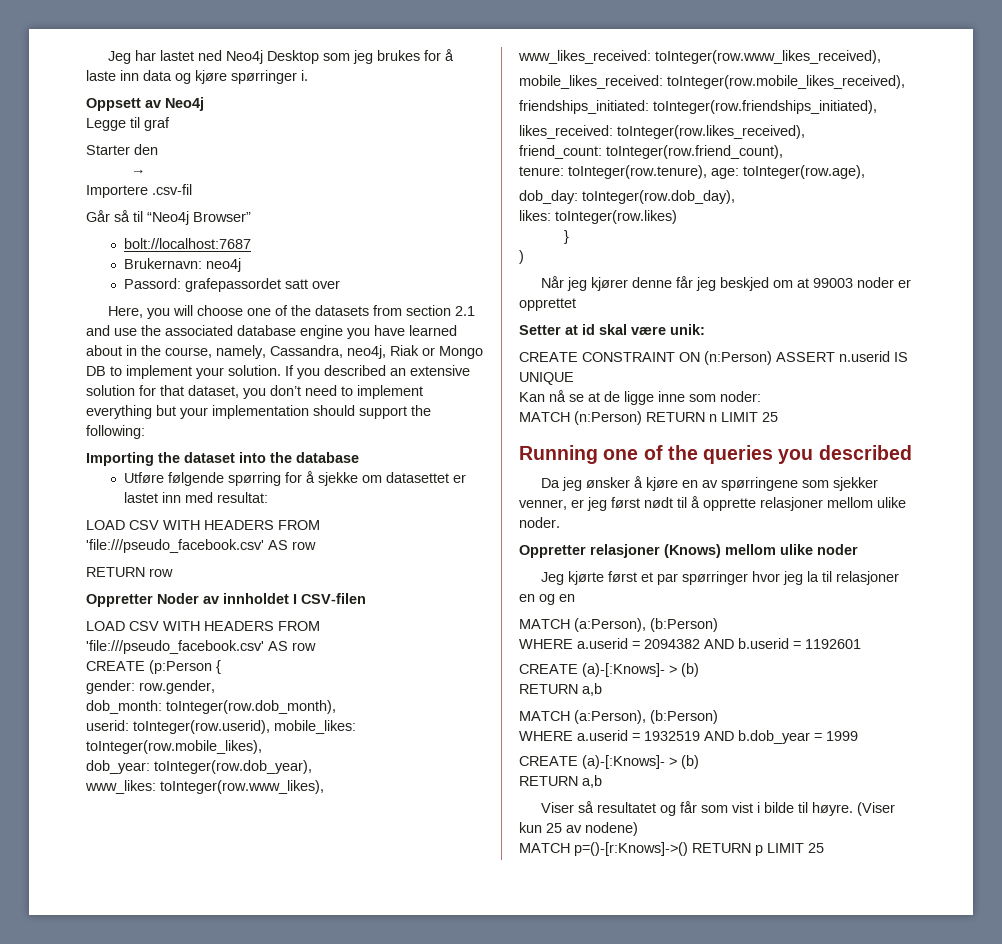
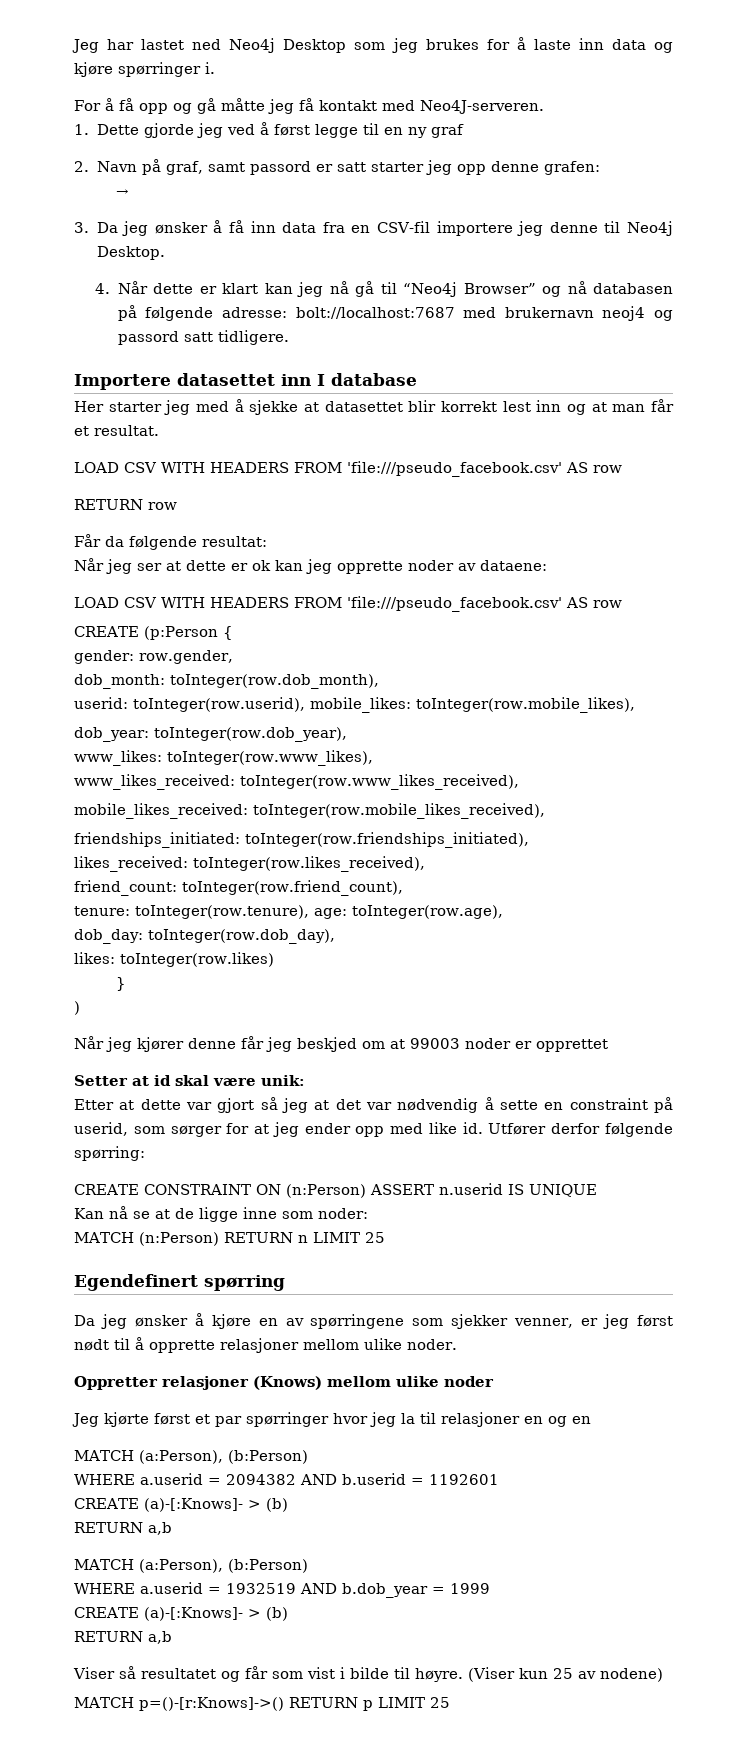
- Oppsett av Neo4j
- Legge til graf
- Starter den
+ For å få opp og gå måtte jeg få kontakt med Neo4J-serveren.
+ 1. Dette gjorde jeg ved å først legge til en ny graf
+ 2. Navn på graf, samt passord er satt starter jeg opp denne grafen:
  →
- Importere .csv-fil
- Går så til “Neo4j Browser”
- bolt://localhost:7687
- Brukernavn: neo4j
- Passord: grafepassordet satt over
- Here, you will choose one of the datasets from section 2.1 and use the associated database engine you have learned about in the course, namely, Cassandra, neo4j, Riak or Mongo DB to implement your solution. If you described an extensive solution for that dataset, you don’t need to implement everything but your implementation should support the following:
- Importing the dataset into the database
- Utføre følgende spørring for å sjekke om datasettet er lastet inn med resultat:
+ 3. Da jeg ønsker å få inn data fra en CSV-fil importere jeg denne til Neo4j Desktop.
+ 4. Når dette er klart kan jeg nå gå til “Neo4j Browser” og nå databasen på følgende adresse: bolt://localhost:7687 med brukernavn neoj4 og passord satt tidligere.
+ Importere datasettet inn I database
+ Her starter jeg med å sjekke at datasettet blir korrekt lest inn og at man får et resultat.
- Oppretter Noder av innholdet I CSV-filen
+ Får da følgende resultat:
+ Når jeg ser at dette er ok kan jeg opprette noder av dataene:
+ Etter at dette var gjort så jeg at det var nødvendig å sette en constraint på userid, som sørger for at jeg ender opp med like id. Utfører derfor følgende spørring:
- Running one of the queries you described
+ Egendefinert spørring

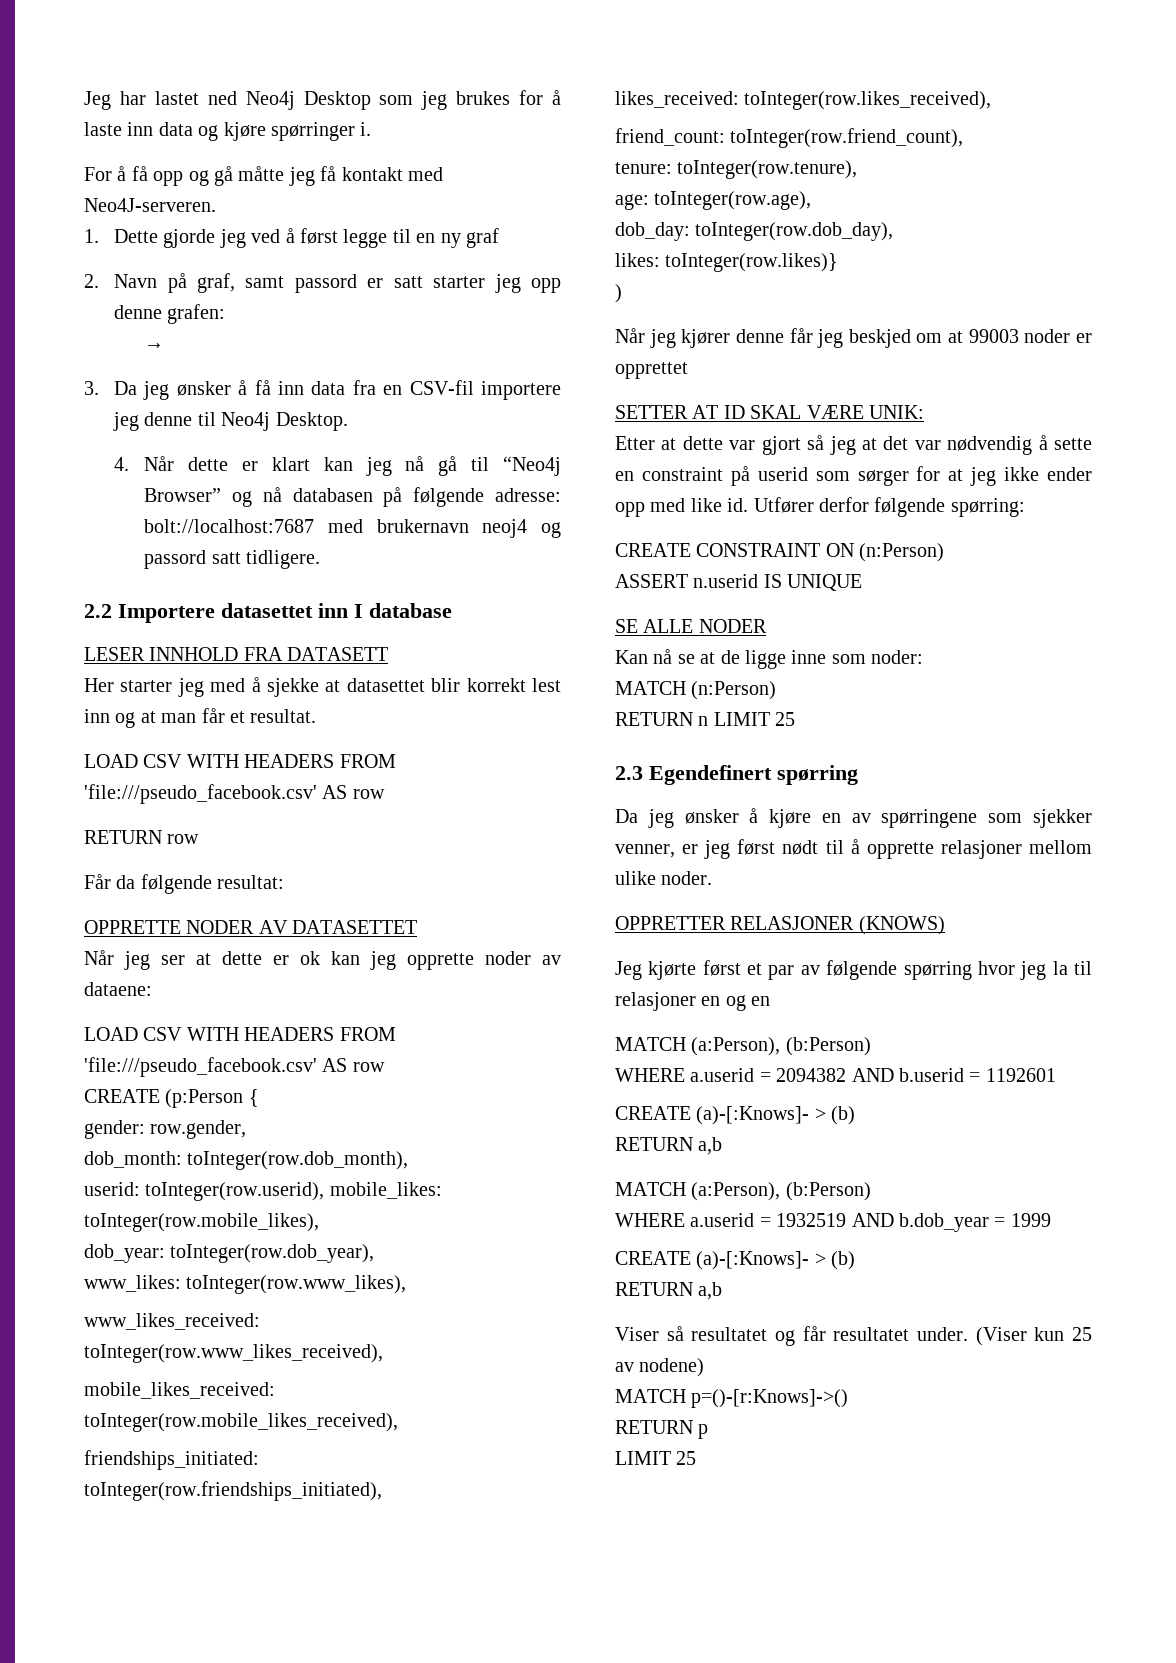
- Importere datasettet inn I database
+ 2.2 Importere datasettet inn I database
+ LESER INNHOLD FRA DATASETT
+ OPPRETTE NODER AV DATASETTET
- tenure: toInteger(row.tenure), age: toInteger(row.age),
+ tenure: toInteger(row.tenure),
+ age: toInteger(row.age),
- likes: toInteger(row.likes)
- }
+ likes: toInteger(row.likes)}
- Setter at id skal være unik:
+ SETTER AT ID SKAL VÆRE UNIK:
- Etter at dette var gjort så jeg at det var nødvendig å sette en constraint på userid, som sørger for at jeg ender opp med like id.
+ Etter at dette var gjort så jeg at det var nødvendig å sette en constraint på userid som sørger for at jeg ikke ender opp med like id.
- CREATE CONSTRAINT ON (n:Person) ASSERT n.userid IS UNIQUE
+ CREATE CONSTRAINT ON (n:Person)
+ ASSERT n.userid IS UNIQUE
+ SE ALLE NODER
- MATCH (n:Person) RETURN n LIMIT 25
+ MATCH (n:Person)
+ RETURN n LIMIT 25
- Egendefinert spørring
+ 2.3 Egendefinert spørring
- Oppretter relasjoner (Knows) mellom ulike noder
+ OPPRETTER RELASJONER (KNOWS)
- Jeg kjørte først et par spørringer hvor jeg la til relasjoner en og en
+ Jeg kjørte først et par av følgende spørring hvor jeg la til relasjoner en og en
- Viser så resultatet og får som vist i bilde til høyre.
+ Viser så resultatet og får resultatet under.
- MATCH p=()-[r:Knows]->() RETURN p LIMIT 25
+ MATCH p=()-[r:Knows]->()
+ RETURN p
+ LIMIT 25

